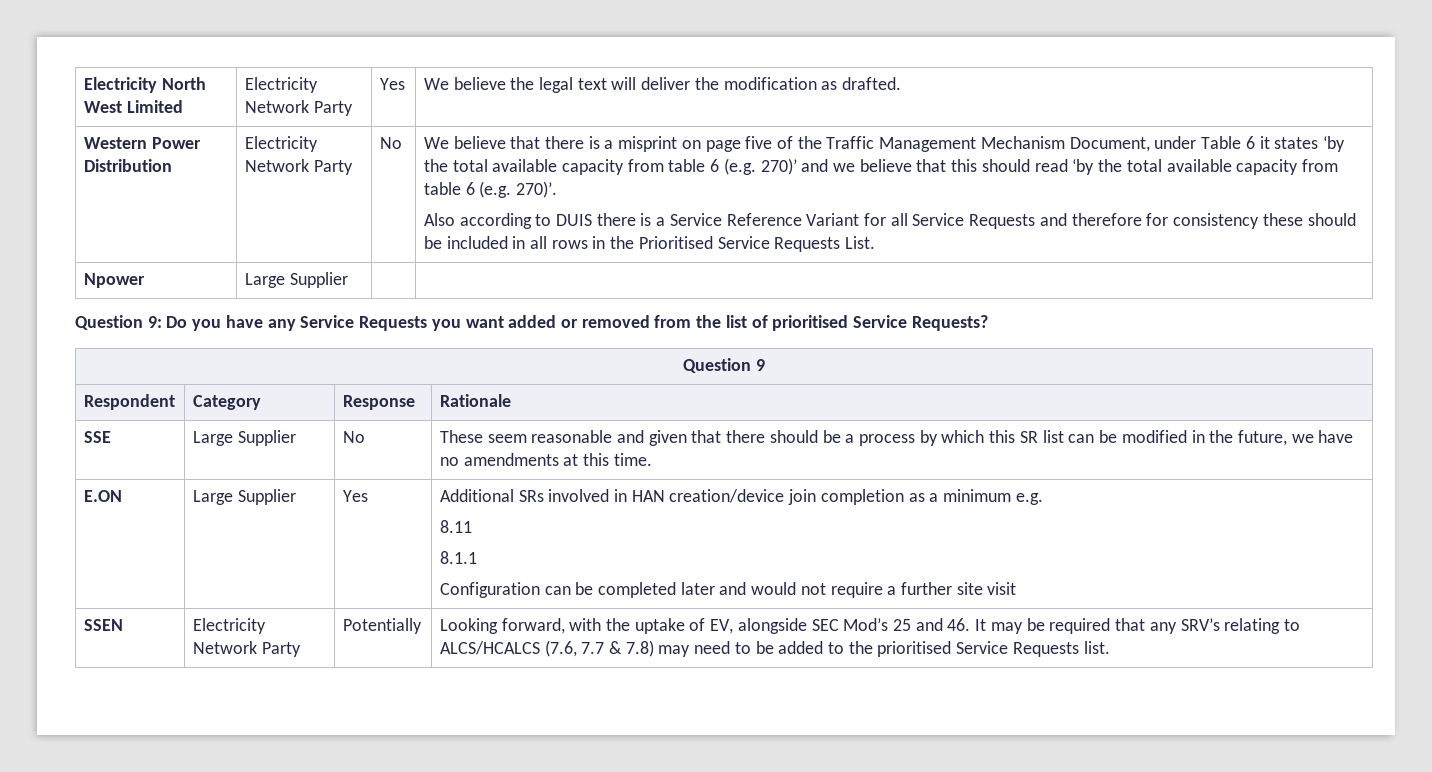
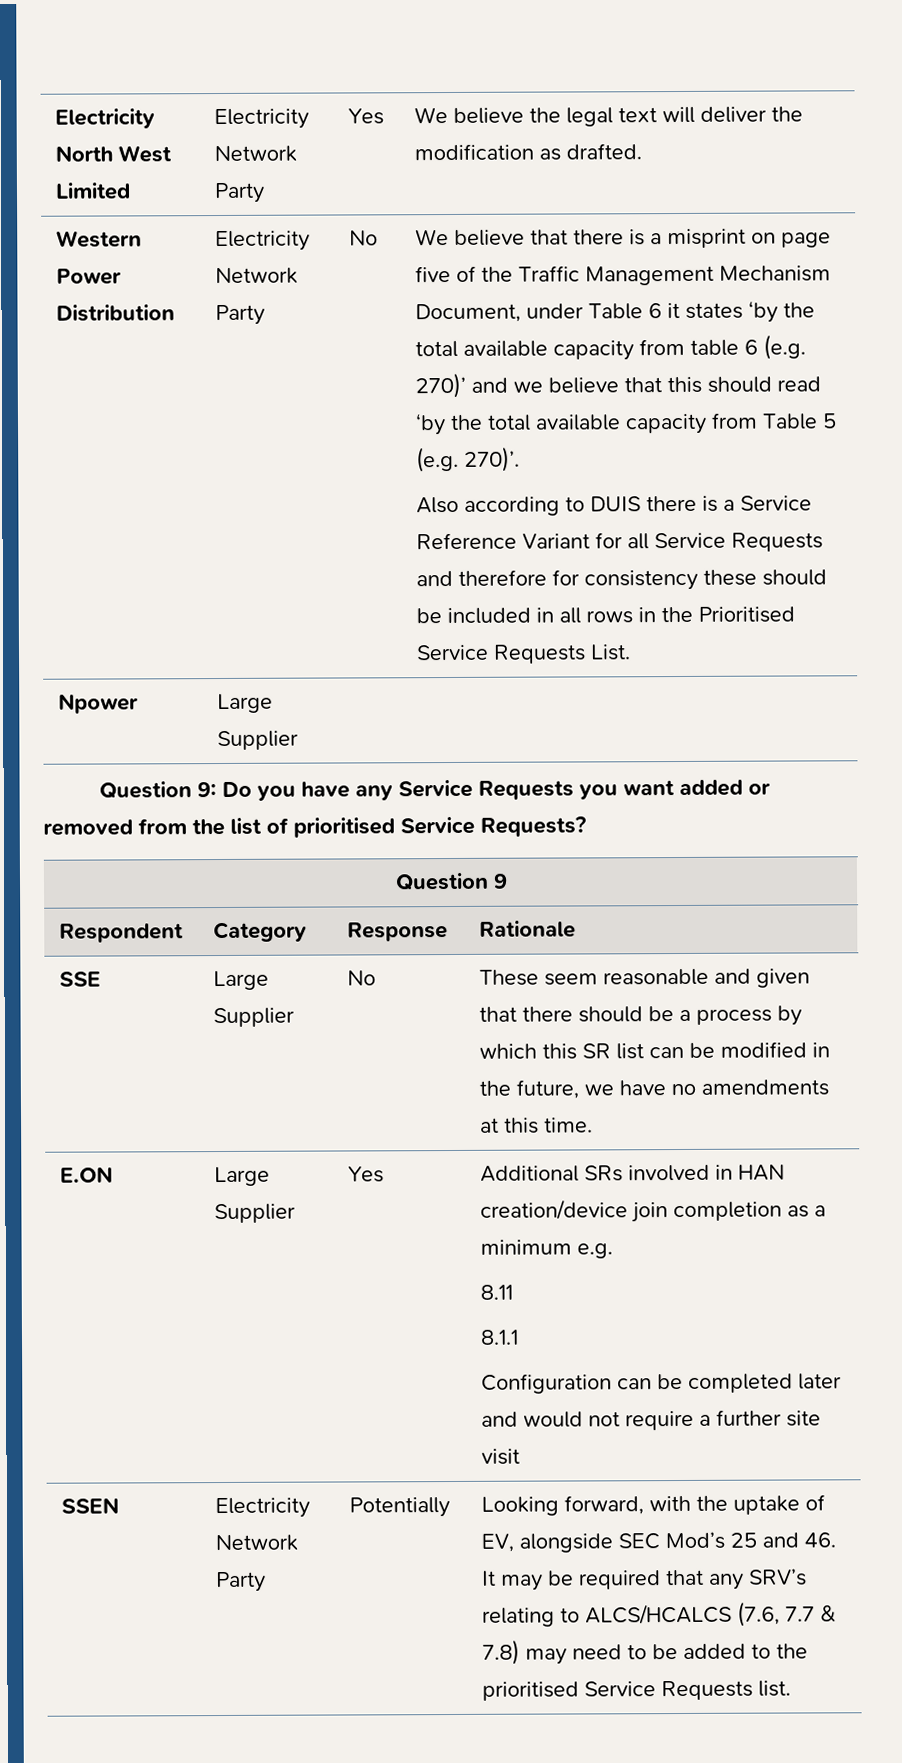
- We believe that there is a misprint on page five of the Traffic Management Mechanism Document, under Table 6 it states ‘by the total available capacity from table 6 (e.g. 270)’ and we believe that this should read ‘by the total available capacity from table 6 (e.g. 270)’.
+ We believe that there is a misprint on page five of the Traffic Management Mechanism Document, under Table 6 it states ‘by the total available capacity from table 6 (e.g. 270)’ and we believe that this should read ‘by the total available capacity from Table 5 (e.g. 270)’.

